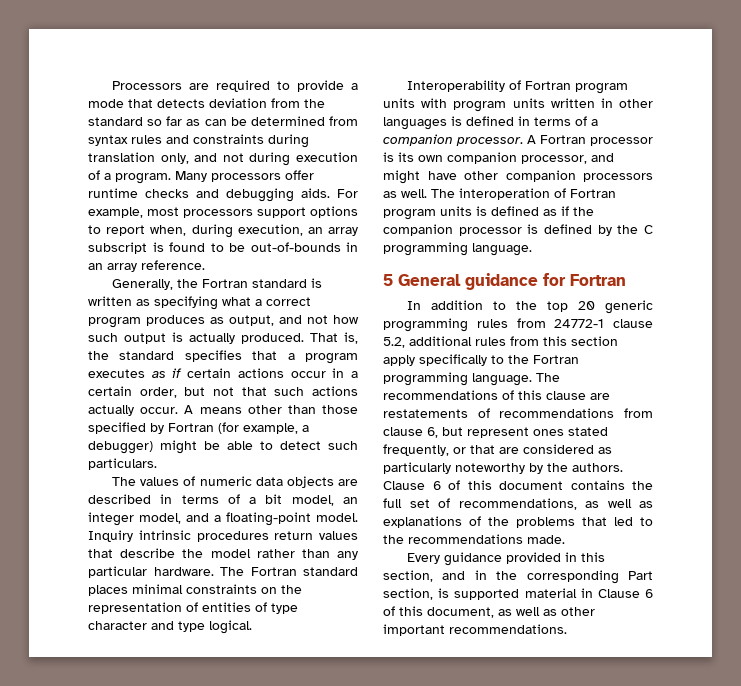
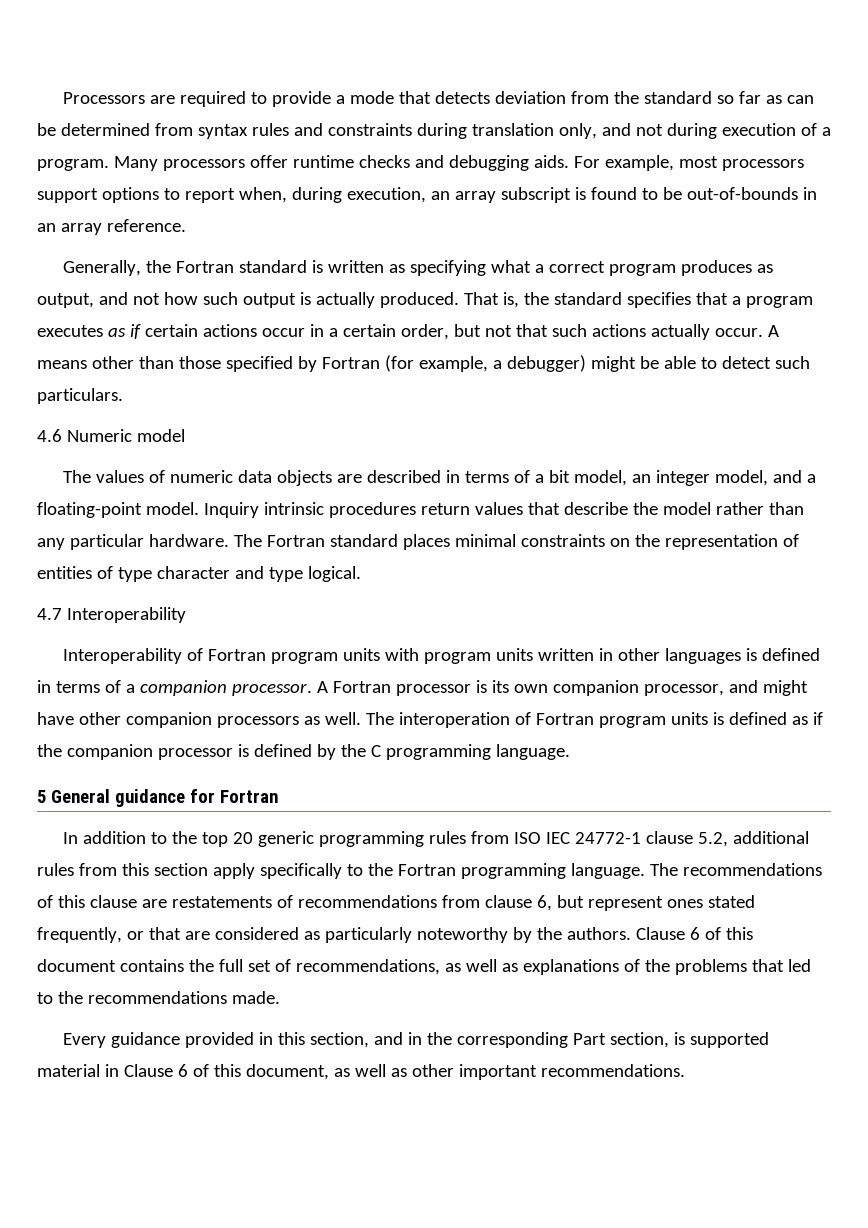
+ 4.6 Numeric model
+ 4.7 Interoperability
- In addition to the top 20 generic programming rules from 24772-1 clause 5.2, additional rules from this section apply specifically to the Fortran programming language.
+ In addition to the top 20 generic programming rules from ISO IEC 24772-1 clause 5.2, additional rules from this section apply specifically to the Fortran programming language.

